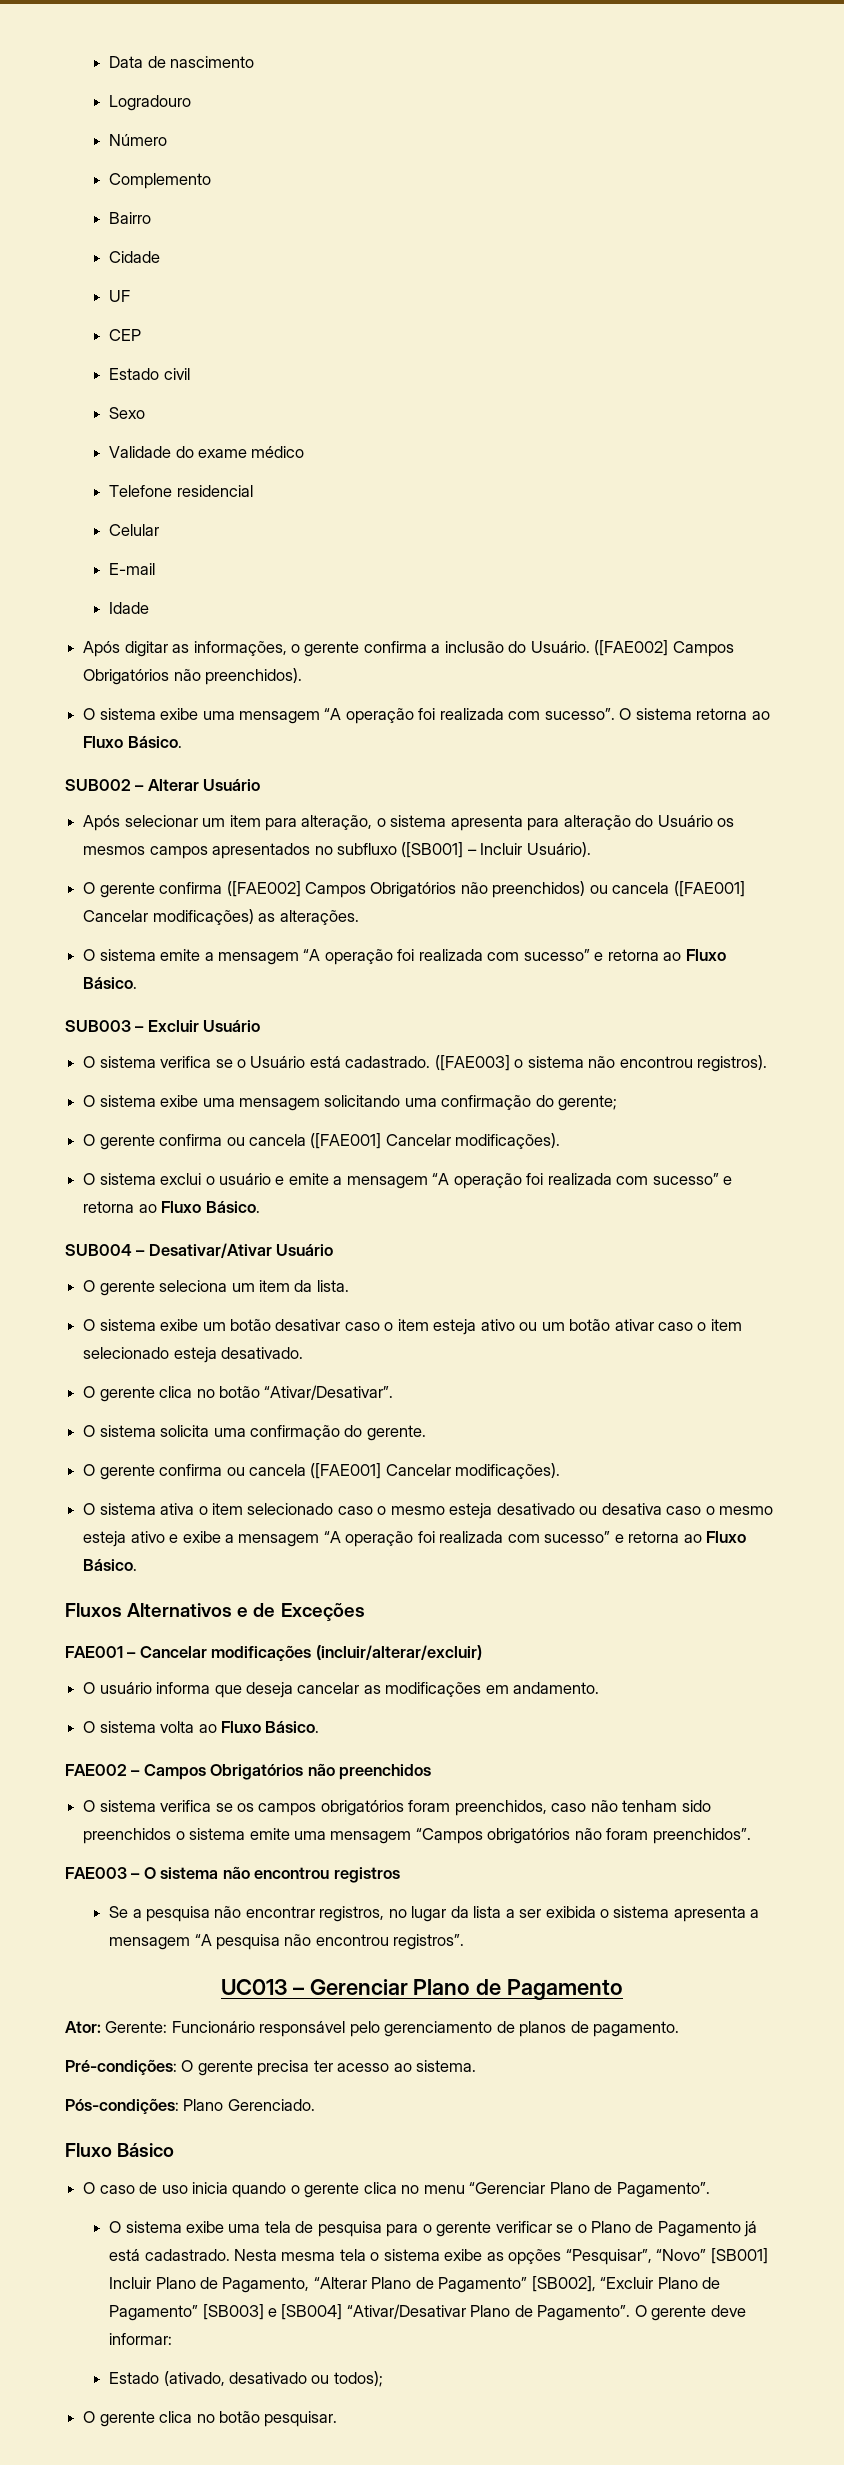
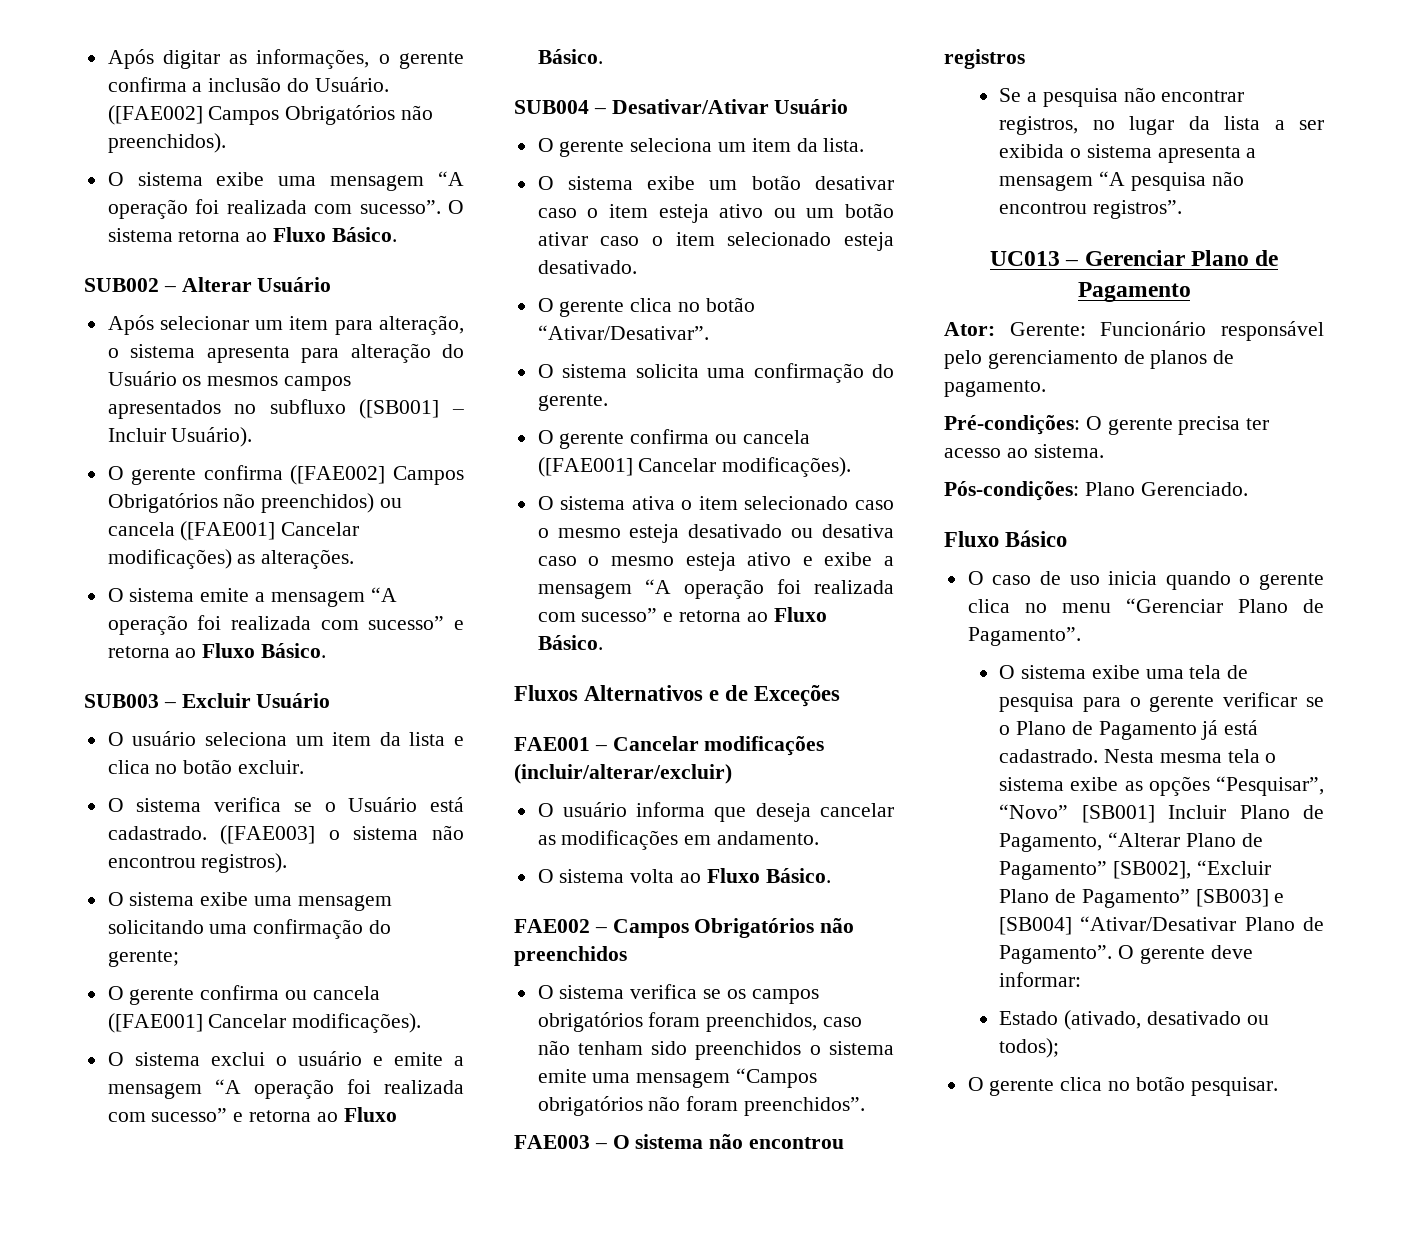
- Data de nascimento
- Logradouro
- Número
- Complemento
- Bairro
- Cidade
- UF
- CEP
- Estado civil
- Sexo
- Validade do exame médico
- Telefone residencial
- Celular
- E-mail
- Idade
+ O usuário seleciona um item da lista e clica no botão excluir.

